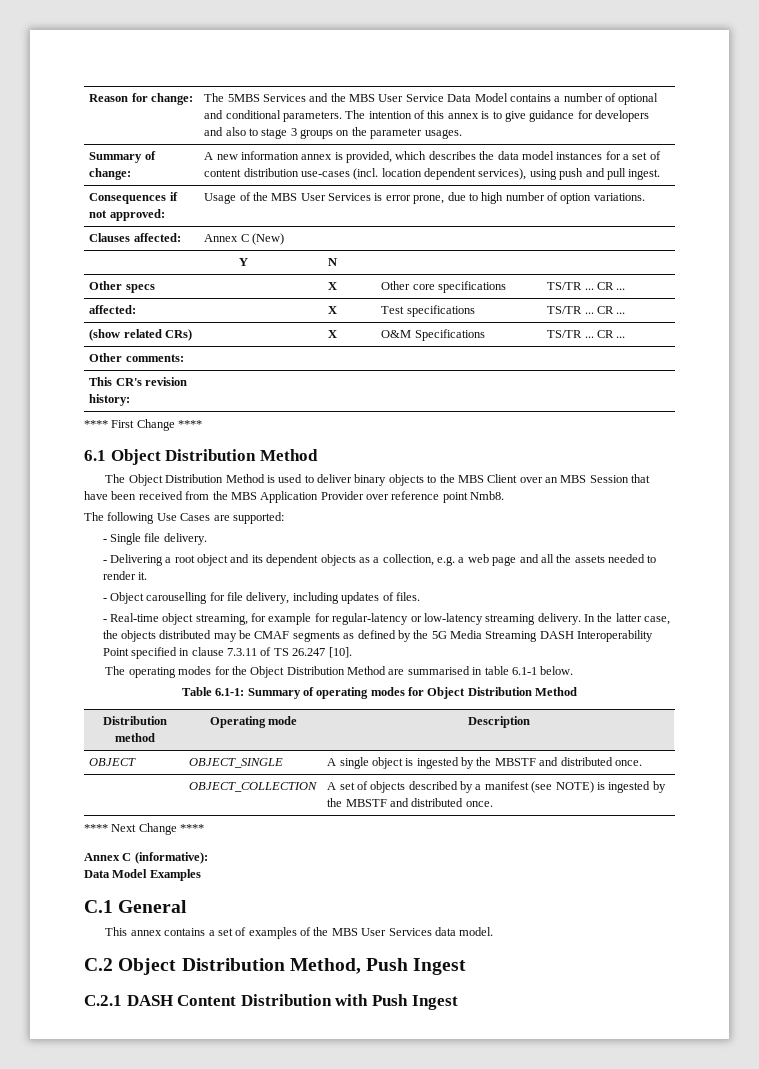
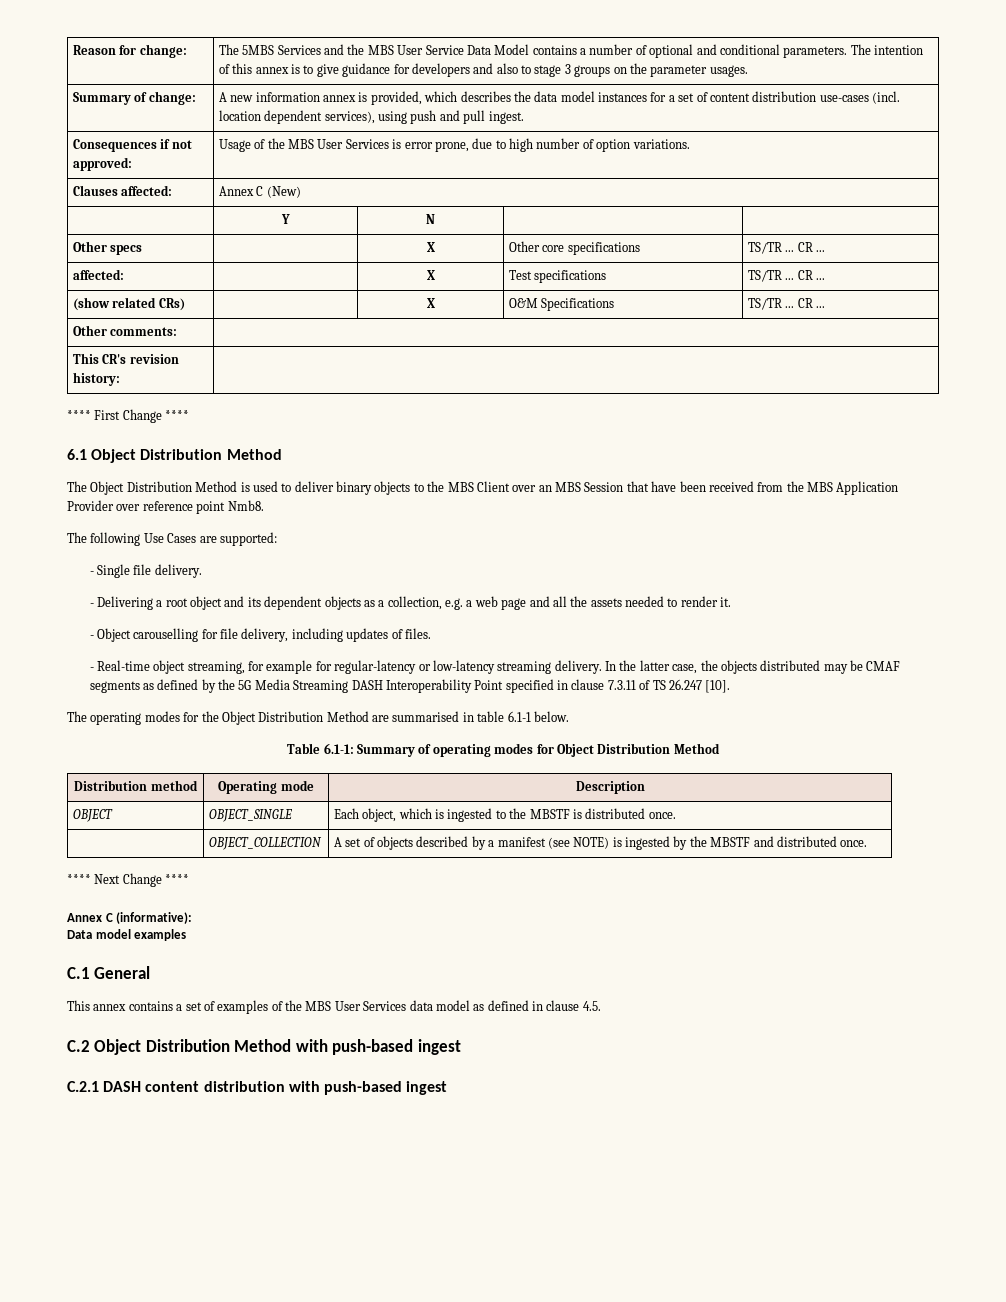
- OBJECT | OBJECT_SINGLE | A single object is ingested by the MBSTF and distributed once.
+ OBJECT | OBJECT_SINGLE | Each object, which is ingested to the MBSTF is distributed once.
- Data Model Examples
+ Data model examples
- This annex contains a set of examples of the MBS User Services data model.
- C.2 Object Distribution Method, Push Ingest
- C.2.1 DASH Content Distribution with Push Ingest
+ This annex contains a set of examples of the MBS User Services data model as defined in clause 4.5.
+ C.2 Object Distribution Method with push-based ingest
+ C.2.1 DASH content distribution with push-based ingest

